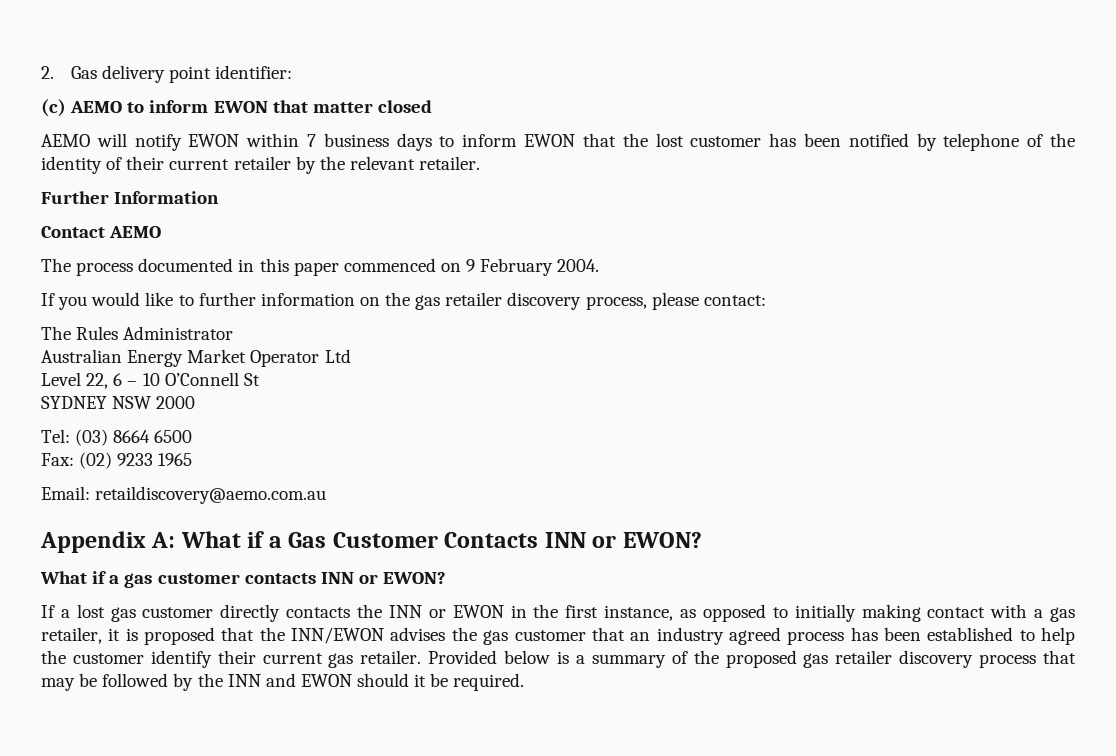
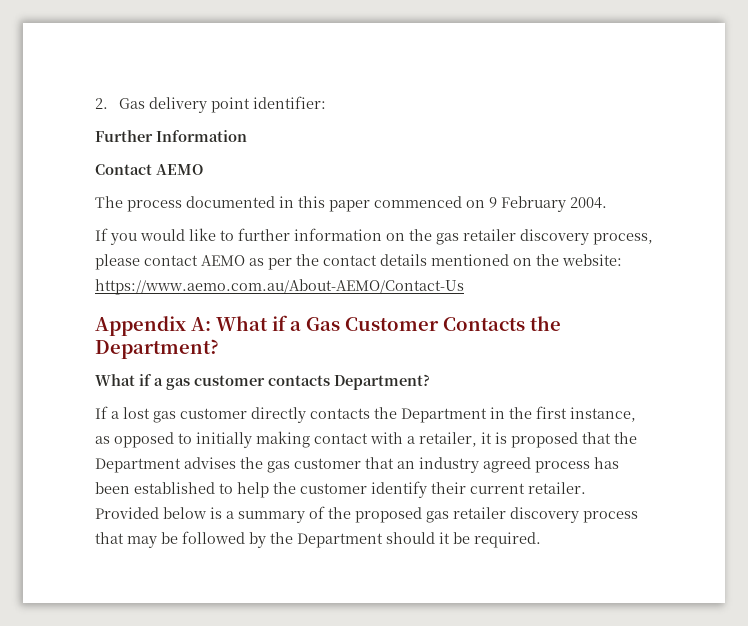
- (c) AEMO to inform EWON that matter closed
- AEMO will notify EWON within 7 business days to inform EWON that the lost customer has been notified by telephone of the identity of their current retailer by the relevant retailer.
- If you would like to further information on the gas retailer discovery process, please contact:
- The Rules Administrator
- Australian Energy Market Operator Ltd
- Level 22, 6 – 10 O’Connell St
- SYDNEY NSW 2000
- Tel: (03) 8664 6500
- Fax: (02) 9233 1965
- Email: retaildiscovery@aemo.com.au
+ If you would like to further information on the gas retailer discovery process, please contact AEMO as per the contact details mentioned on the website: https://www.aemo.com.au/About-AEMO/Contact-Us
- Appendix A: What if a Gas Customer Contacts INN or EWON?
+ Appendix A: What if a Gas Customer Contacts the Department?
- What if a gas customer contacts INN or EWON?
+ What if a gas customer contacts Department?
- If a lost gas customer directly contacts the INN or EWON in the first instance, as opposed to initially making contact with a gas retailer, it is proposed that the INN/EWON advises the gas customer that an industry agreed process has been established to help the customer identify their current gas retailer.
+ If a lost gas customer directly contacts the Department in the first instance, as opposed to initially making contact with a retailer, it is proposed that the Department advises the gas customer that an industry agreed process has been established to help the customer identify their current retailer.
- Provided below is a summary of the proposed gas retailer discovery process that may be followed by the INN and EWON should it be required.
+ Provided below is a summary of the proposed gas retailer discovery process that may be followed by the Department should it be required.

